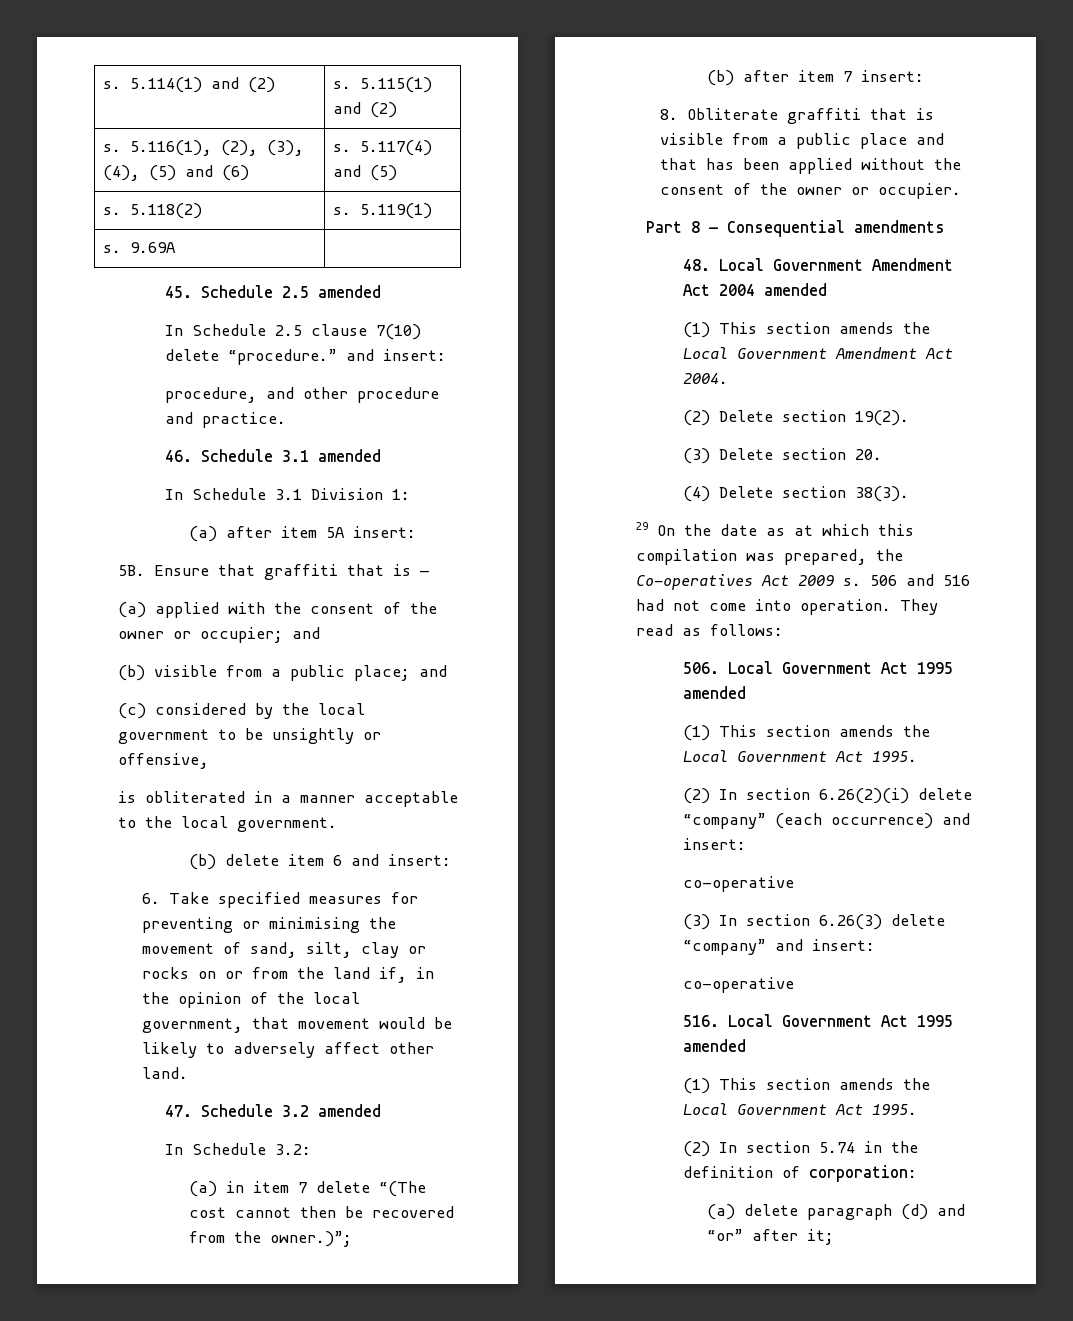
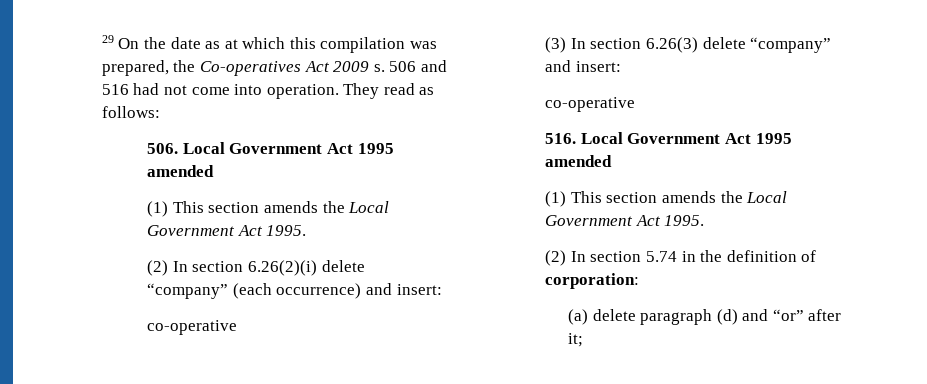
- s. 5.114(1) and (2) | s. 5.115(1) and (2)
- s. 5.116(1), (2), (3), (4), (5) and (6) | s. 5.117(4) and (5)
- s. 5.118(2) | s. 5.119(1)
- s. 9.69A |
- 45. Schedule 2.5 amended
- In Schedule 2.5 clause 7(10) delete “procedure.” and insert:
- procedure, and other procedure and practice.
- 46. Schedule 3.1 amended
- In Schedule 3.1 Division 1:
- (a) after item 5A insert:
- 5B. Ensure that graffiti that is —
- (a) applied with the consent of the owner or occupier; and
- (b) visible from a public place; and
- (c) considered by the local government to be unsightly or offensive,
- is obliterated in a manner acceptable to the local government.
- (b) delete item 6 and insert:
- 6. Take specified measures for preventing or minimising the movement of sand, silt, clay or rocks on or from the land if, in the opinion of the local government, that movement would be likely to adversely affect other land.
- 47. Schedule 3.2 amended
- In Schedule 3.2:
- (a) in item 7 delete “(The cost cannot then be recovered from the owner.)”;
- (b) after item 7 insert:
- 8. Obliterate graffiti that is visible from a public place and that has been applied without the consent of the owner or occupier.
- Part 8 — Consequential amendments
- 48. Local Government Amendment Act 2004 amended
- (1) This section amends the Local Government Amendment Act 2004.
- (2) Delete section 19(2).
- (3) Delete section 20.
- (4) Delete section 38(3).

